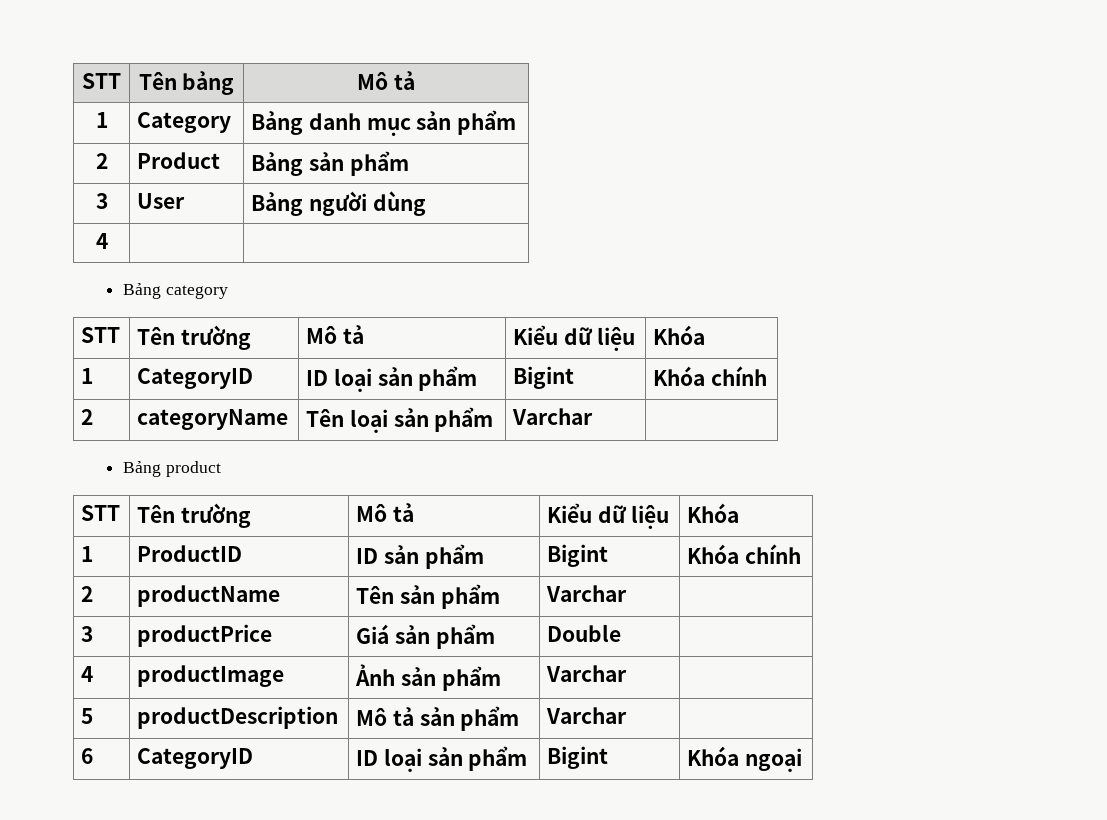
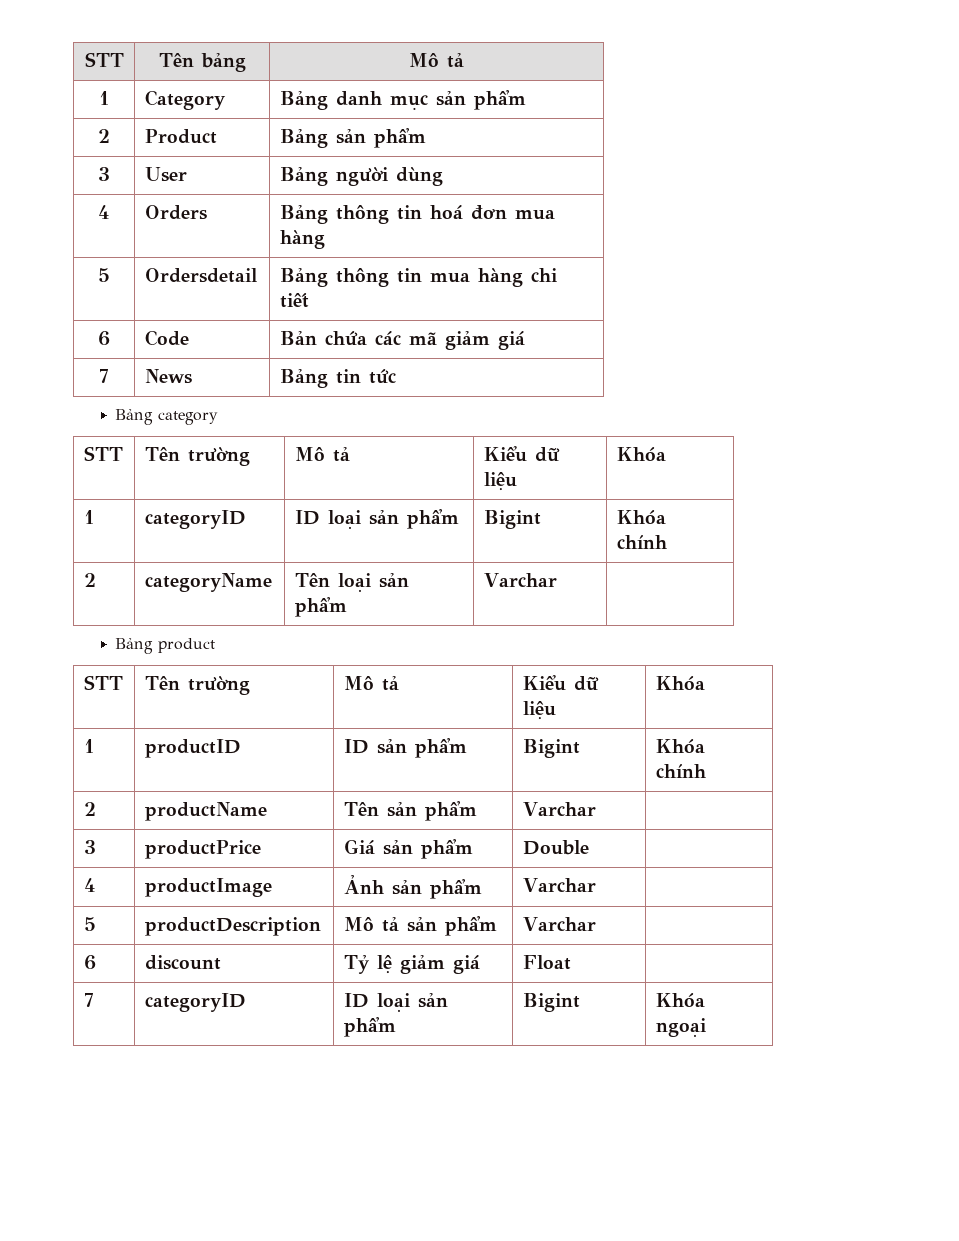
- 4 | |
+ 4 | Orders | Bảng thông tin hoá đơn mua hàng
+ 5 | Ordersdetail | Bảng thông tin mua hàng chi tiết
+ 6 | Code | Bản chứa các mã giảm giá
+ 7 | News | Bảng tin tức
- 1 | CategoryID | ID loại sản phẩm | Bigint | Khóa chính
+ 1 | categoryID | ID loại sản phẩm | Bigint | Khóa chính
- 1 | ProductID | ID sản phẩm | Bigint | Khóa chính
+ 1 | productID | ID sản phẩm | Bigint | Khóa chính
- 6 | CategoryID | ID loại sản phẩm | Bigint | Khóa ngoại
+ 6 | discount | Tỷ lệ giảm giá | Float |
+ 7 | categoryID | ID loại sản phẩm | Bigint | Khóa ngoại

